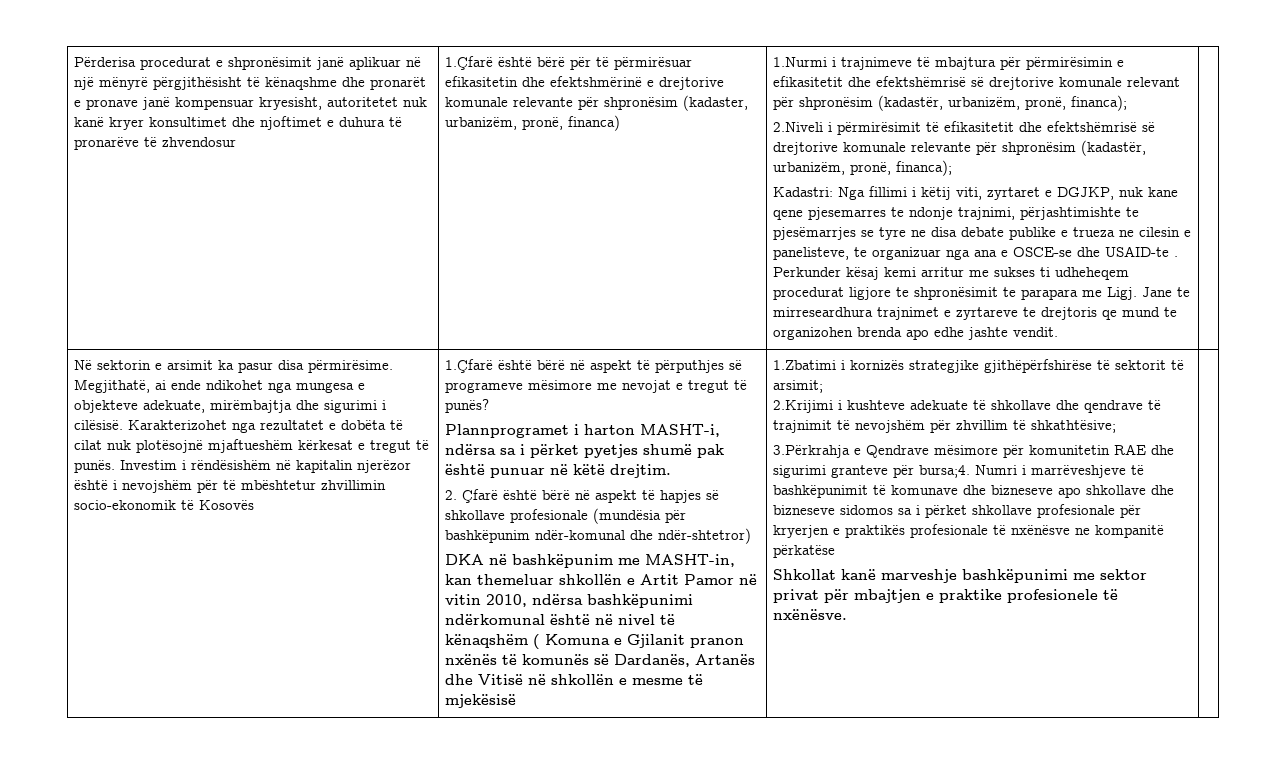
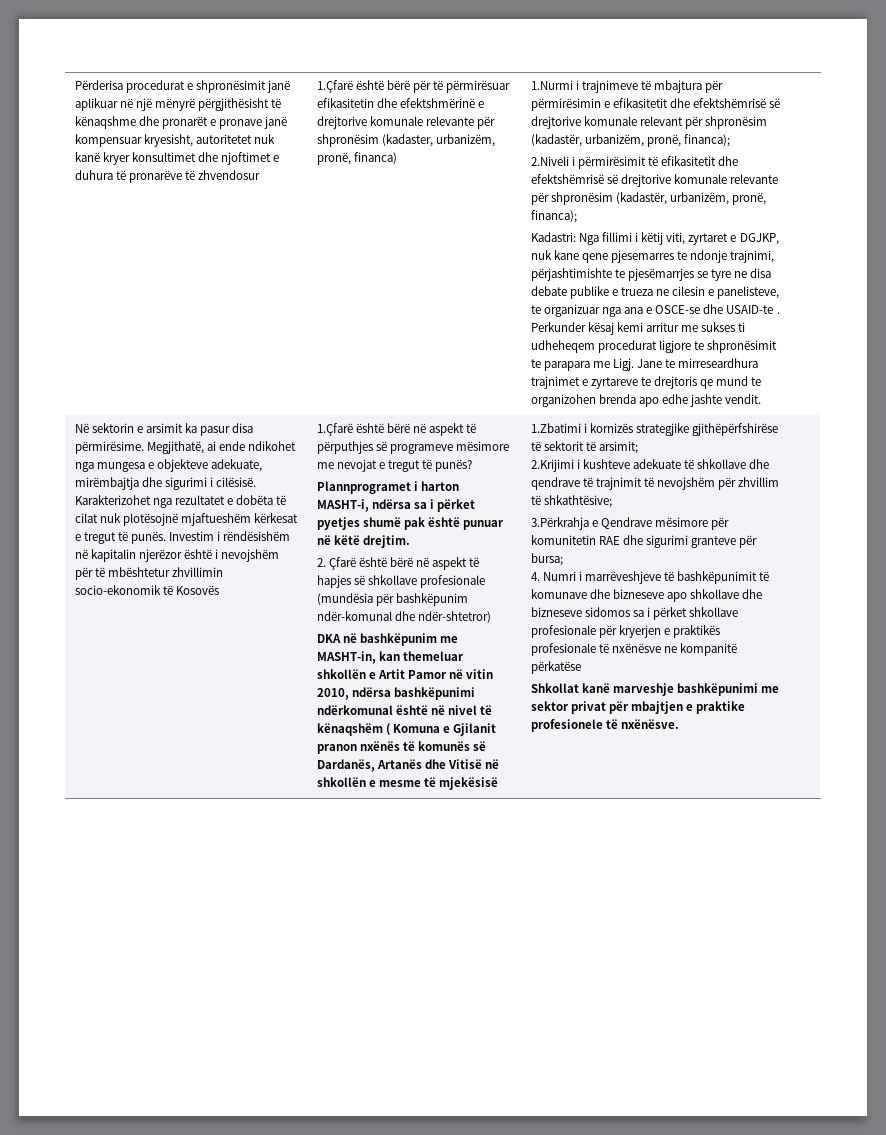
- 3.Përkrahja e Qendrave mësimore për komunitetin RAE dhe sigurimi granteve për bursa;4. Numri i marrëveshjeve të bashkëpunimit të komunave dhe bizneseve apo shkollave dhe bizneseve sidomos sa i përket shkollave profesionale për kryerjen e praktikës profesionale të nxënësve ne kompanitë përkatëse
+ 3.Përkrahja e Qendrave mësimore për komunitetin RAE dhe sigurimi granteve për bursa;
+ 4. Numri i marrëveshjeve të bashkëpunimit të komunave dhe bizneseve apo shkollave dhe bizneseve sidomos sa i përket shkollave profesionale për kryerjen e praktikës profesionale të nxënësve ne kompanitë përkatëse

